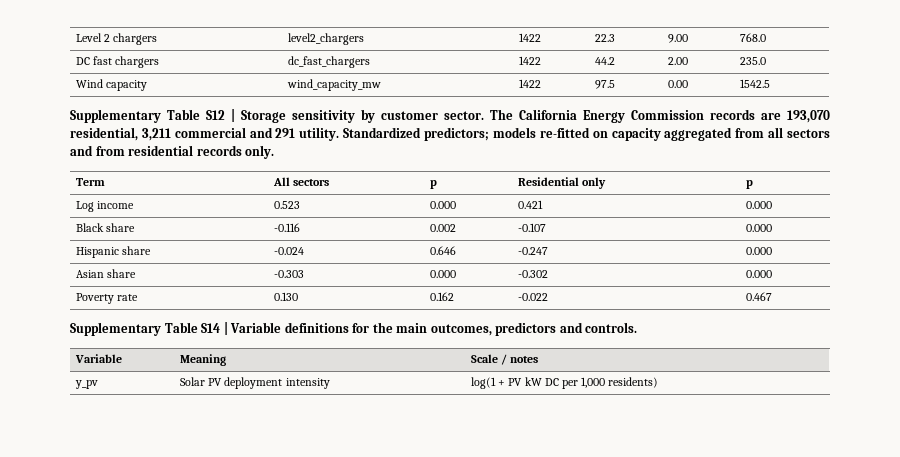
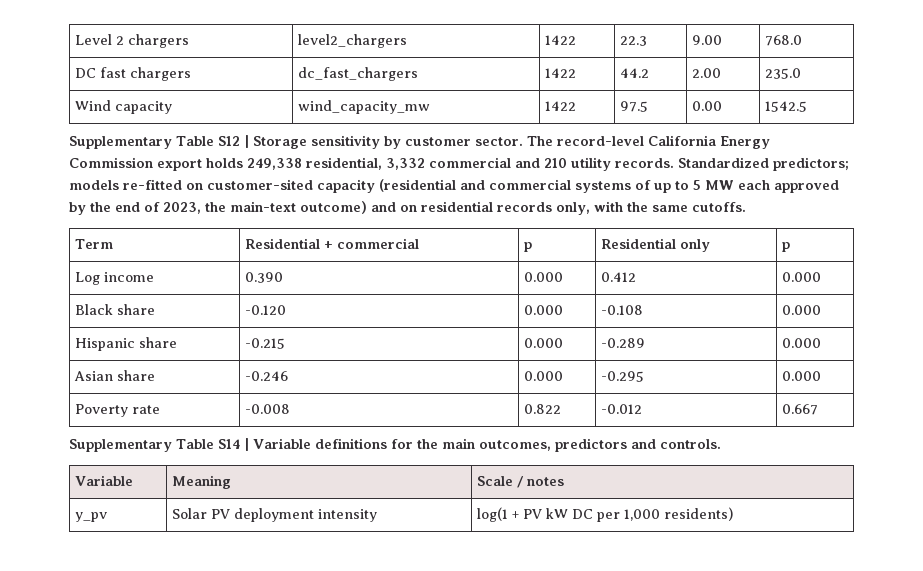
- The California Energy Commission records are 193,070 residential, 3,211 commercial and 291 utility.
+ The record-level California Energy Commission export holds 249,338 residential, 3,332 commercial and 210 utility records.
- Standardized predictors; models re-fitted on capacity aggregated from all sectors and from residential records only.
- Term | All sectors | p | Residential only | p
+ Standardized predictors; models re-fitted on customer-sited capacity (residential and commercial systems of up to 5 MW each approved by the end of 2023, the main-text outcome) and on residential records only, with the same cutoffs.
+ Term | Residential + commercial | p | Residential only | p
- Log income | 0.523 | 0.000 | 0.421 | 0.000
+ Log income | 0.390 | 0.000 | 0.412 | 0.000
- Black share | -0.116 | 0.002 | -0.107 | 0.000
+ Black share | -0.120 | 0.000 | -0.108 | 0.000
- Hispanic share | -0.024 | 0.646 | -0.247 | 0.000
+ Hispanic share | -0.215 | 0.000 | -0.289 | 0.000
- Asian share | -0.303 | 0.000 | -0.302 | 0.000
+ Asian share | -0.246 | 0.000 | -0.295 | 0.000
- Poverty rate | 0.130 | 0.162 | -0.022 | 0.467
+ Poverty rate | -0.008 | 0.822 | -0.012 | 0.667

